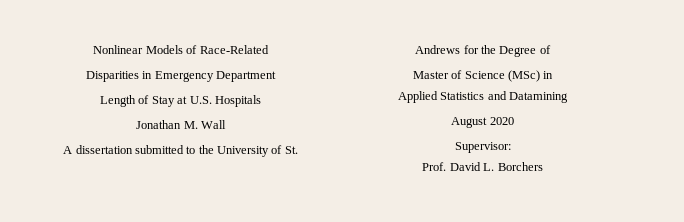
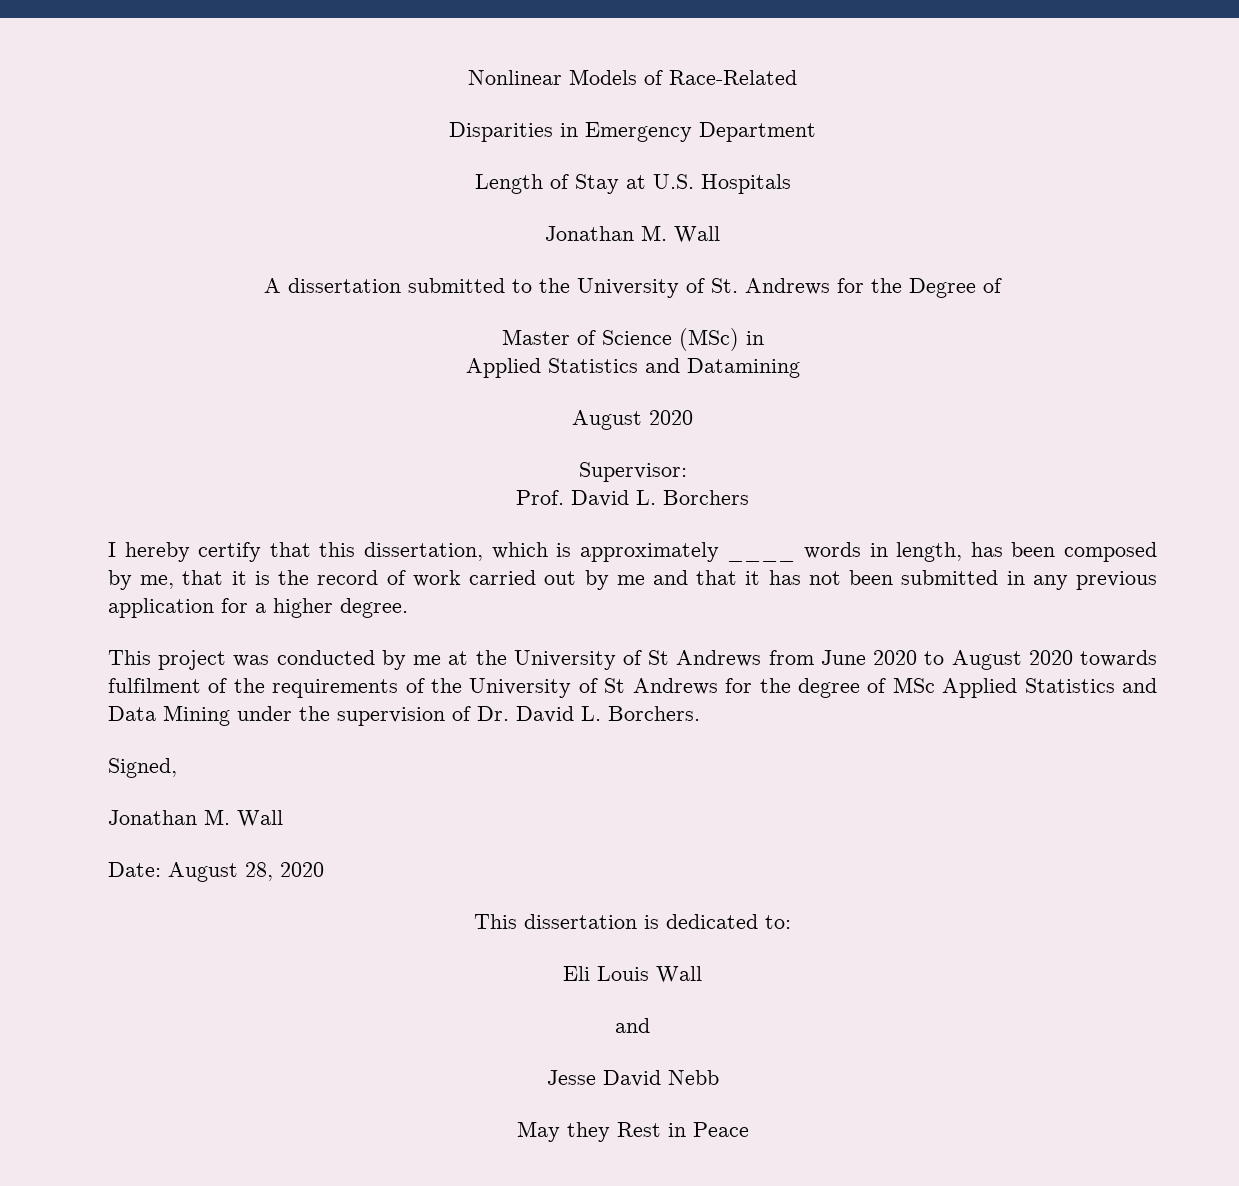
+ I hereby certify that this dissertation, which is approximately ____ words in length, has been composed by me, that it is the record of work carried out by me and that it has not been submitted in any previous application for a higher degree.
+ This project was conducted by me at the University of St Andrews from June 2020 to August 2020 towards fulfilment of the requirements of the University of St Andrews for the degree of MSc Applied Statistics and Data Mining under the supervision of Dr. David L. Borchers.
+ Signed,
+ Jonathan M. Wall
+ Date: August 28, 2020
+ This dissertation is dedicated to:
+ Eli Louis Wall
+ and
+ Jesse David Nebb
+ May they Rest in Peace

